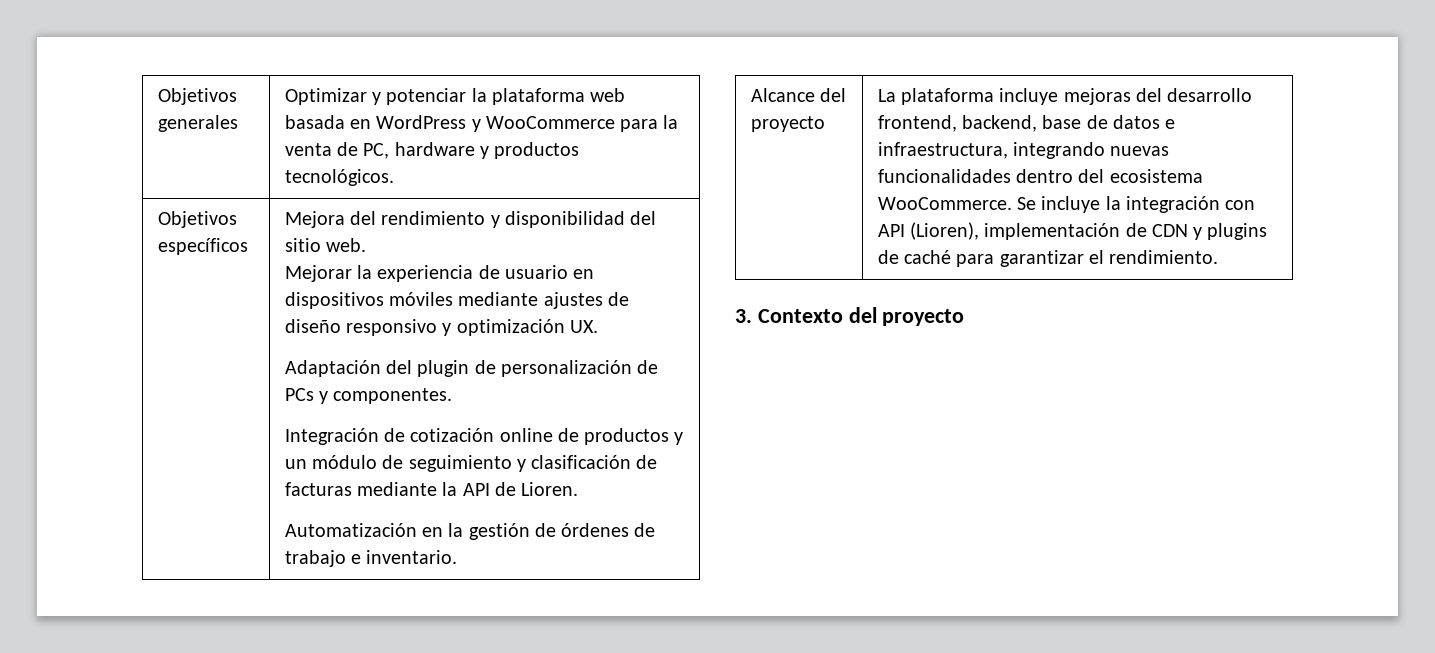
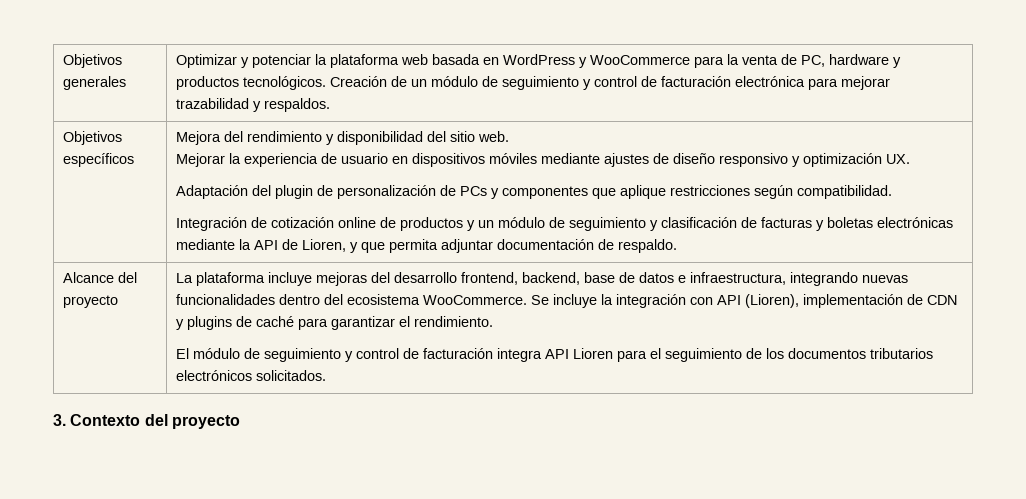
- Objetivos generales | Optimizar y potenciar la plataforma web basada en WordPress y WooCommerce para la venta de PC, hardware y productos tecnológicos.
+ Objetivos generales | Optimizar y potenciar la plataforma web basada en WordPress y WooCommerce para la venta de PC, hardware y productos tecnológicos. Creación de un módulo de seguimiento y control de facturación electrónica para mejorar trazabilidad y respaldos.
- Adaptación del plugin de personalización de PCs y componentes.
+ Adaptación del plugin de personalización de PCs y componentes que aplique restricciones según compatibilidad.
- Integración de cotización online de productos y un módulo de seguimiento y clasificación de facturas mediante la API de Lioren.
- Automatización en la gestión de órdenes de trabajo e inventario.
+ Integración de cotización online de productos y un módulo de seguimiento y clasificación de facturas y boletas electrónicas mediante la API de Lioren, y que permita adjuntar documentación de respaldo.
+ El módulo de seguimiento y control de facturación integra API Lioren para el seguimiento de los documentos tributarios electrónicos solicitados.

